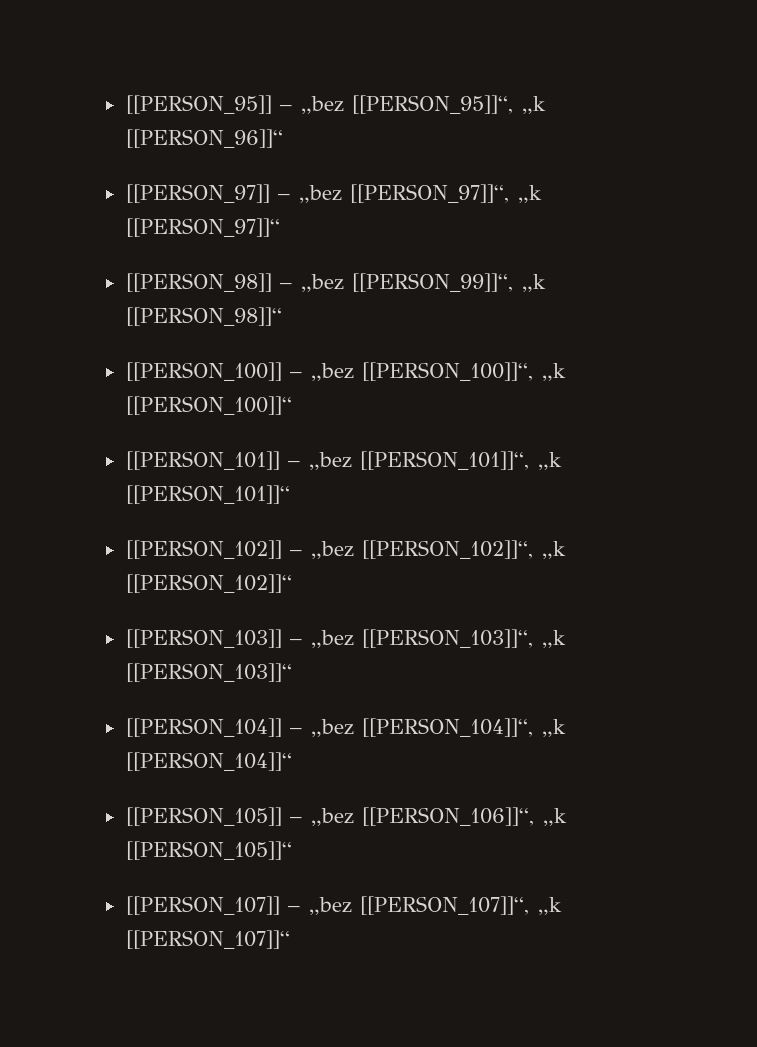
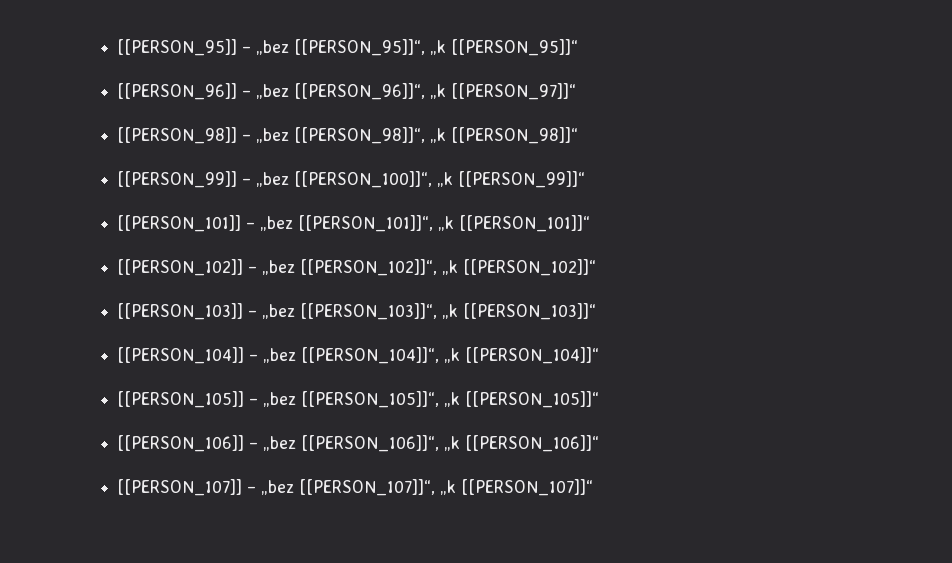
- [[PERSON_95]] – „bez [[PERSON_95]]“, „k [[PERSON_96]]“
- [[PERSON_97]] – „bez [[PERSON_97]]“, „k [[PERSON_97]]“
+ [[PERSON_95]] – „bez [[PERSON_95]]“, „k [[PERSON_95]]“
+ [[PERSON_96]] – „bez [[PERSON_96]]“, „k [[PERSON_97]]“
- [[PERSON_98]] – „bez [[PERSON_99]]“, „k [[PERSON_98]]“
+ [[PERSON_98]] – „bez [[PERSON_98]]“, „k [[PERSON_98]]“
- [[PERSON_100]] – „bez [[PERSON_100]]“, „k [[PERSON_100]]“
+ [[PERSON_99]] – „bez [[PERSON_100]]“, „k [[PERSON_99]]“
- [[PERSON_105]] – „bez [[PERSON_106]]“, „k [[PERSON_105]]“
+ [[PERSON_105]] – „bez [[PERSON_105]]“, „k [[PERSON_105]]“
+ [[PERSON_106]] – „bez [[PERSON_106]]“, „k [[PERSON_106]]“

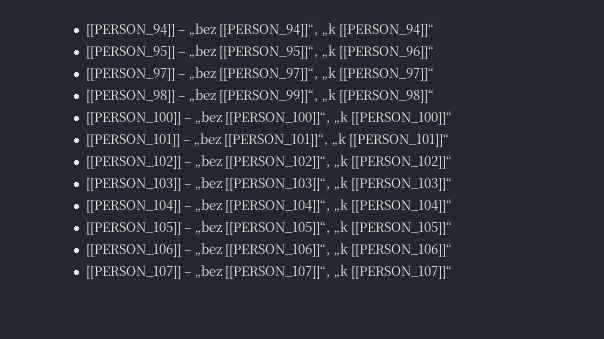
+ [[PERSON_94]] – „bez [[PERSON_94]]“, „k [[PERSON_94]]“
- [[PERSON_95]] – „bez [[PERSON_95]]“, „k [[PERSON_95]]“
- [[PERSON_96]] – „bez [[PERSON_96]]“, „k [[PERSON_97]]“
+ [[PERSON_95]] – „bez [[PERSON_95]]“, „k [[PERSON_96]]“
+ [[PERSON_97]] – „bez [[PERSON_97]]“, „k [[PERSON_97]]“
- [[PERSON_98]] – „bez [[PERSON_98]]“, „k [[PERSON_98]]“
+ [[PERSON_98]] – „bez [[PERSON_99]]“, „k [[PERSON_98]]“
- [[PERSON_99]] – „bez [[PERSON_100]]“, „k [[PERSON_99]]“
+ [[PERSON_100]] – „bez [[PERSON_100]]“, „k [[PERSON_100]]“

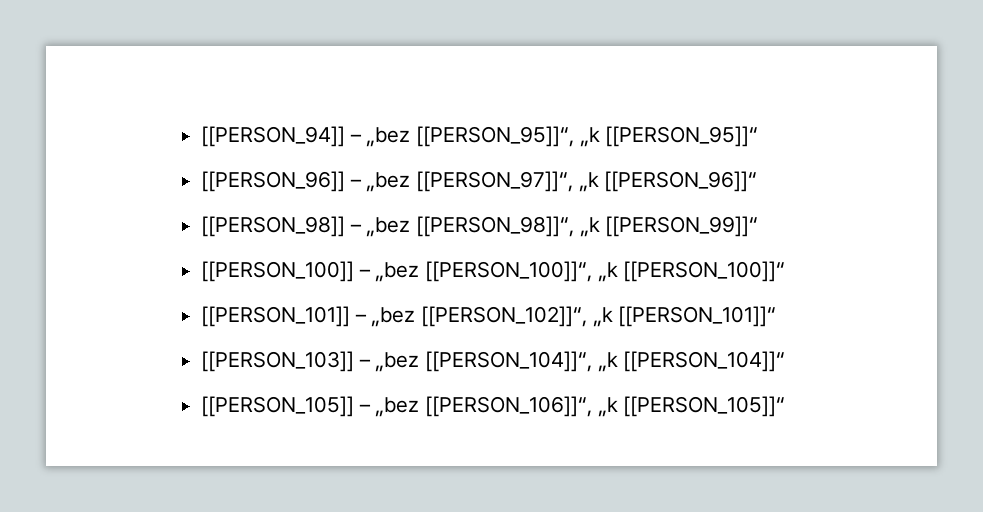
- [[PERSON_94]] – „bez [[PERSON_94]]“, „k [[PERSON_94]]“
- [[PERSON_95]] – „bez [[PERSON_95]]“, „k [[PERSON_96]]“
- [[PERSON_97]] – „bez [[PERSON_97]]“, „k [[PERSON_97]]“
+ [[PERSON_94]] – „bez [[PERSON_95]]“, „k [[PERSON_95]]“
+ [[PERSON_96]] – „bez [[PERSON_97]]“, „k [[PERSON_96]]“
- [[PERSON_98]] – „bez [[PERSON_99]]“, „k [[PERSON_98]]“
+ [[PERSON_98]] – „bez [[PERSON_98]]“, „k [[PERSON_99]]“
- [[PERSON_101]] – „bez [[PERSON_101]]“, „k [[PERSON_101]]“
+ [[PERSON_101]] – „bez [[PERSON_102]]“, „k [[PERSON_101]]“
- [[PERSON_102]] – „bez [[PERSON_102]]“, „k [[PERSON_102]]“
- [[PERSON_103]] – „bez [[PERSON_103]]“, „k [[PERSON_103]]“
- [[PERSON_104]] – „bez [[PERSON_104]]“, „k [[PERSON_104]]“
+ [[PERSON_103]] – „bez [[PERSON_104]]“, „k [[PERSON_104]]“
- [[PERSON_105]] – „bez [[PERSON_105]]“, „k [[PERSON_105]]“
+ [[PERSON_105]] – „bez [[PERSON_106]]“, „k [[PERSON_105]]“
- [[PERSON_106]] – „bez [[PERSON_106]]“, „k [[PERSON_106]]“
- [[PERSON_107]] – „bez [[PERSON_107]]“, „k [[PERSON_107]]“

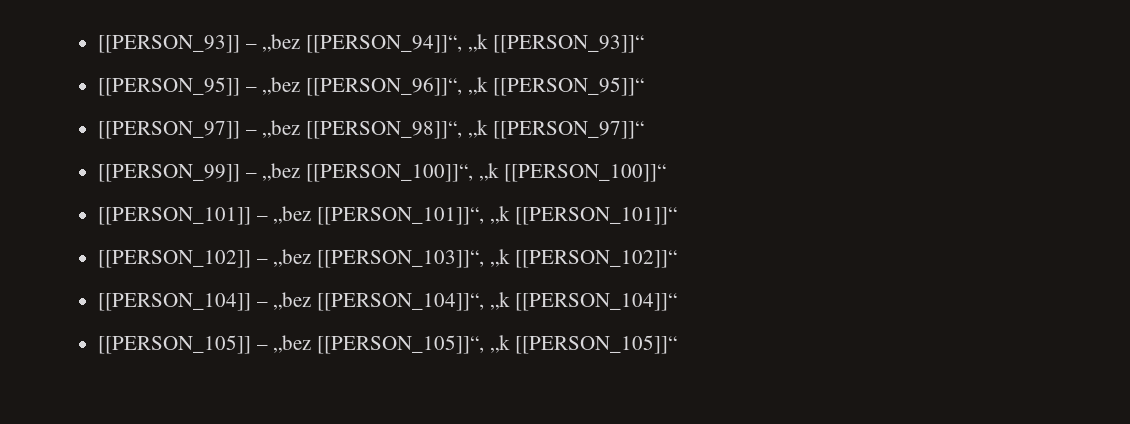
- [[PERSON_94]] – „bez [[PERSON_95]]“, „k [[PERSON_95]]“
- [[PERSON_96]] – „bez [[PERSON_97]]“, „k [[PERSON_96]]“
- [[PERSON_98]] – „bez [[PERSON_98]]“, „k [[PERSON_99]]“
- [[PERSON_100]] – „bez [[PERSON_100]]“, „k [[PERSON_100]]“
+ [[PERSON_93]] – „bez [[PERSON_94]]“, „k [[PERSON_93]]“
+ [[PERSON_95]] – „bez [[PERSON_96]]“, „k [[PERSON_95]]“
+ [[PERSON_97]] – „bez [[PERSON_98]]“, „k [[PERSON_97]]“
+ [[PERSON_99]] – „bez [[PERSON_100]]“, „k [[PERSON_100]]“
- [[PERSON_101]] – „bez [[PERSON_102]]“, „k [[PERSON_101]]“
+ [[PERSON_101]] – „bez [[PERSON_101]]“, „k [[PERSON_101]]“
- [[PERSON_103]] – „bez [[PERSON_104]]“, „k [[PERSON_104]]“
+ [[PERSON_102]] – „bez [[PERSON_103]]“, „k [[PERSON_102]]“
+ [[PERSON_104]] – „bez [[PERSON_104]]“, „k [[PERSON_104]]“
- [[PERSON_105]] – „bez [[PERSON_106]]“, „k [[PERSON_105]]“
+ [[PERSON_105]] – „bez [[PERSON_105]]“, „k [[PERSON_105]]“

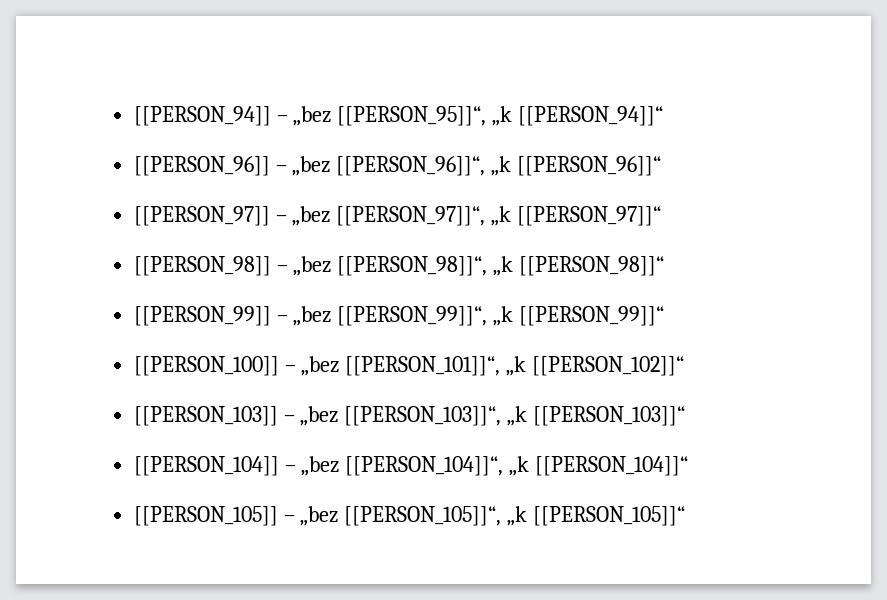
- [[PERSON_93]] – „bez [[PERSON_94]]“, „k [[PERSON_93]]“
- [[PERSON_95]] – „bez [[PERSON_96]]“, „k [[PERSON_95]]“
+ [[PERSON_94]] – „bez [[PERSON_95]]“, „k [[PERSON_94]]“
+ [[PERSON_96]] – „bez [[PERSON_96]]“, „k [[PERSON_96]]“
- [[PERSON_97]] – „bez [[PERSON_98]]“, „k [[PERSON_97]]“
+ [[PERSON_97]] – „bez [[PERSON_97]]“, „k [[PERSON_97]]“
+ [[PERSON_98]] – „bez [[PERSON_98]]“, „k [[PERSON_98]]“
- [[PERSON_99]] – „bez [[PERSON_100]]“, „k [[PERSON_100]]“
- [[PERSON_101]] – „bez [[PERSON_101]]“, „k [[PERSON_101]]“
- [[PERSON_102]] – „bez [[PERSON_103]]“, „k [[PERSON_102]]“
+ [[PERSON_99]] – „bez [[PERSON_99]]“, „k [[PERSON_99]]“
+ [[PERSON_100]] – „bez [[PERSON_101]]“, „k [[PERSON_102]]“
+ [[PERSON_103]] – „bez [[PERSON_103]]“, „k [[PERSON_103]]“

